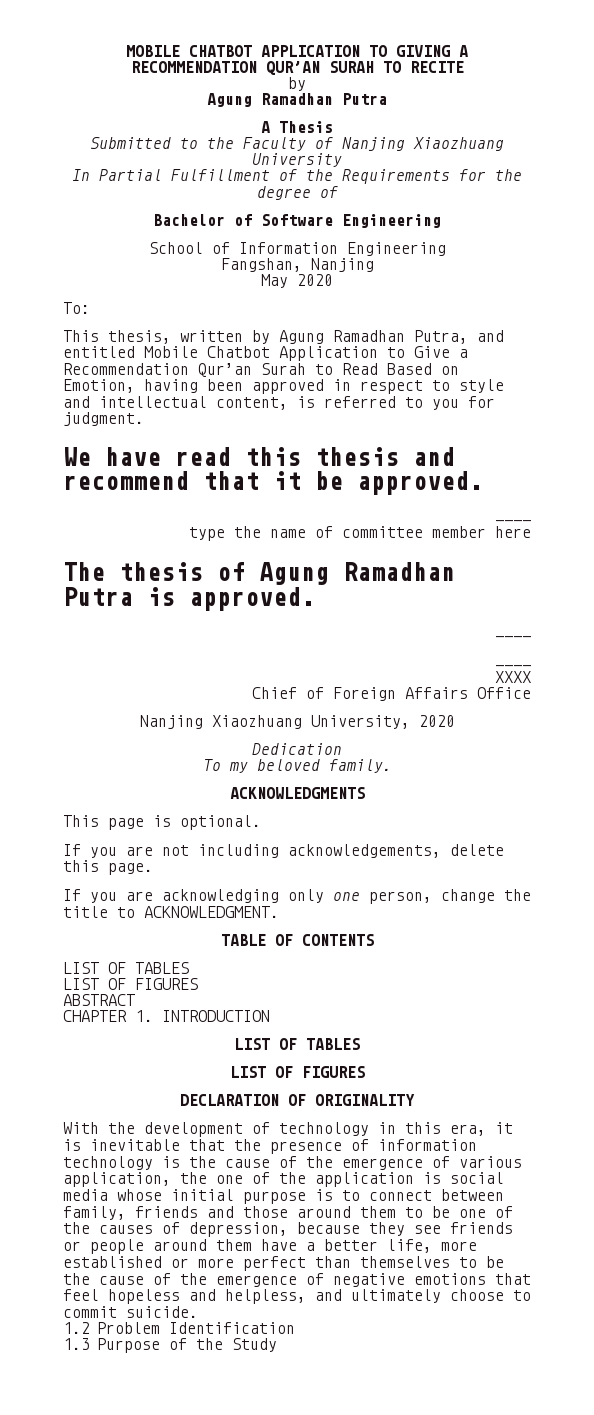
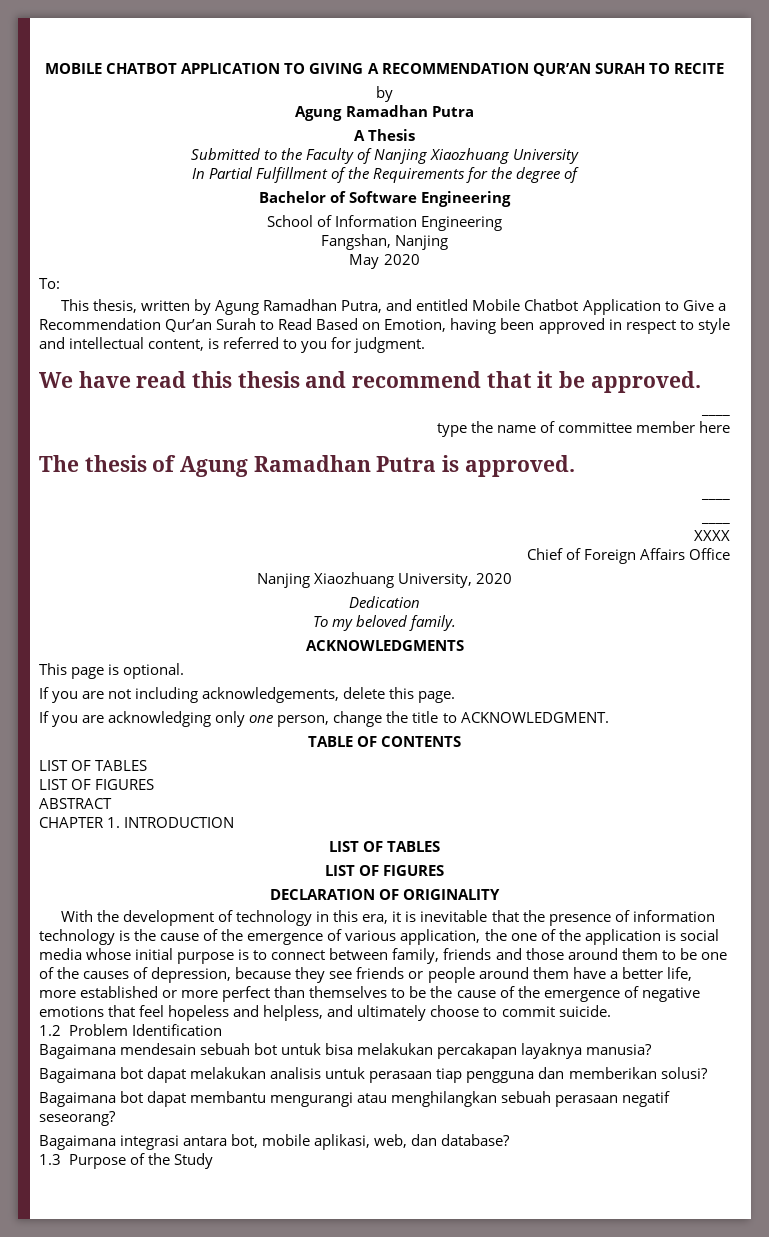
+ Bagaimana mendesain sebuah bot untuk bisa melakukan percakapan layaknya manusia?
+ Bagaimana bot dapat melakukan analisis untuk perasaan tiap pengguna dan memberikan solusi?
+ Bagaimana bot dapat membantu mengurangi atau menghilangkan sebuah perasaan negatif seseorang?
+ Bagaimana integrasi antara bot, mobile aplikasi, web, dan database?

